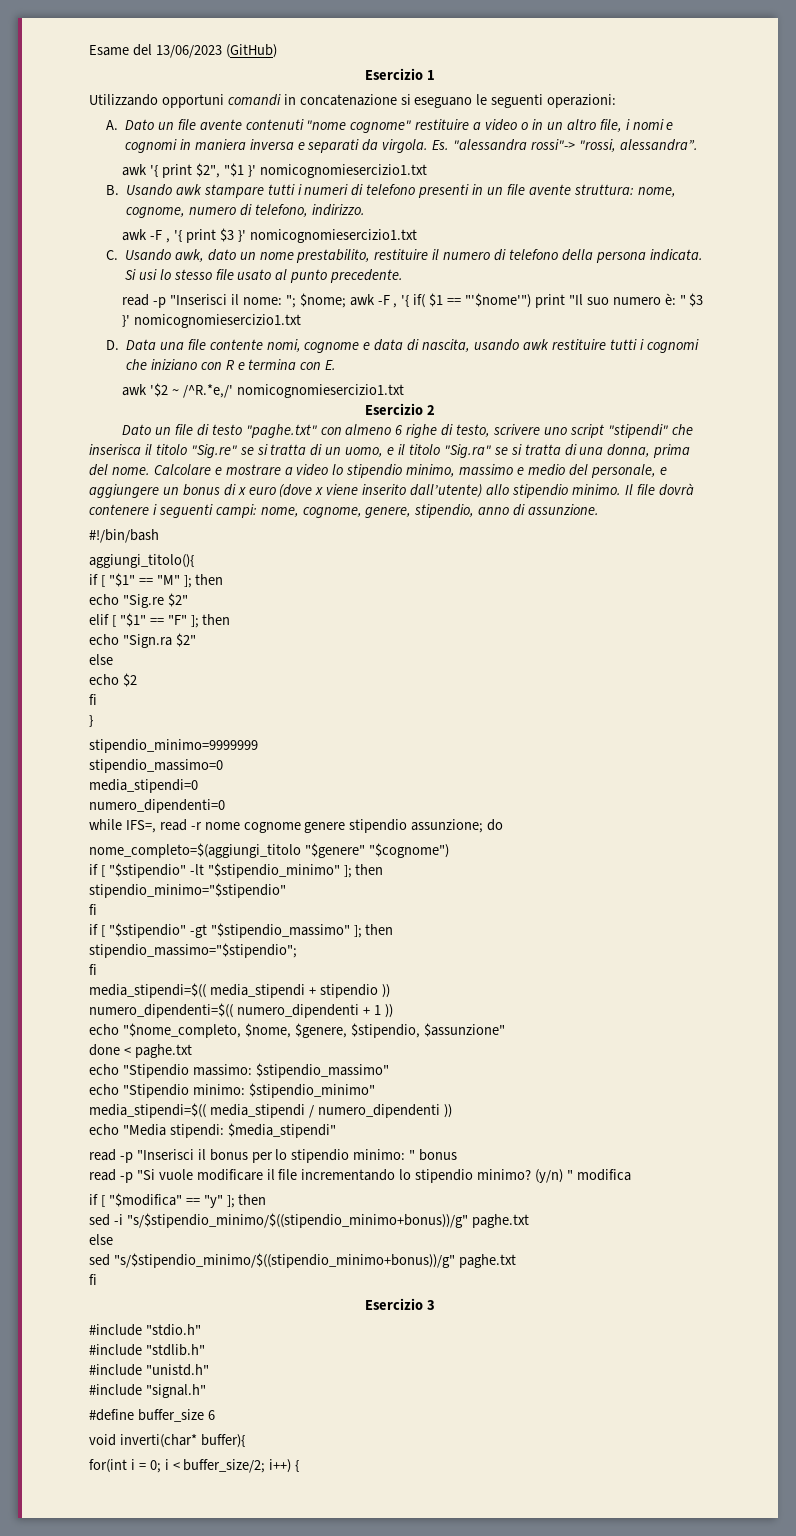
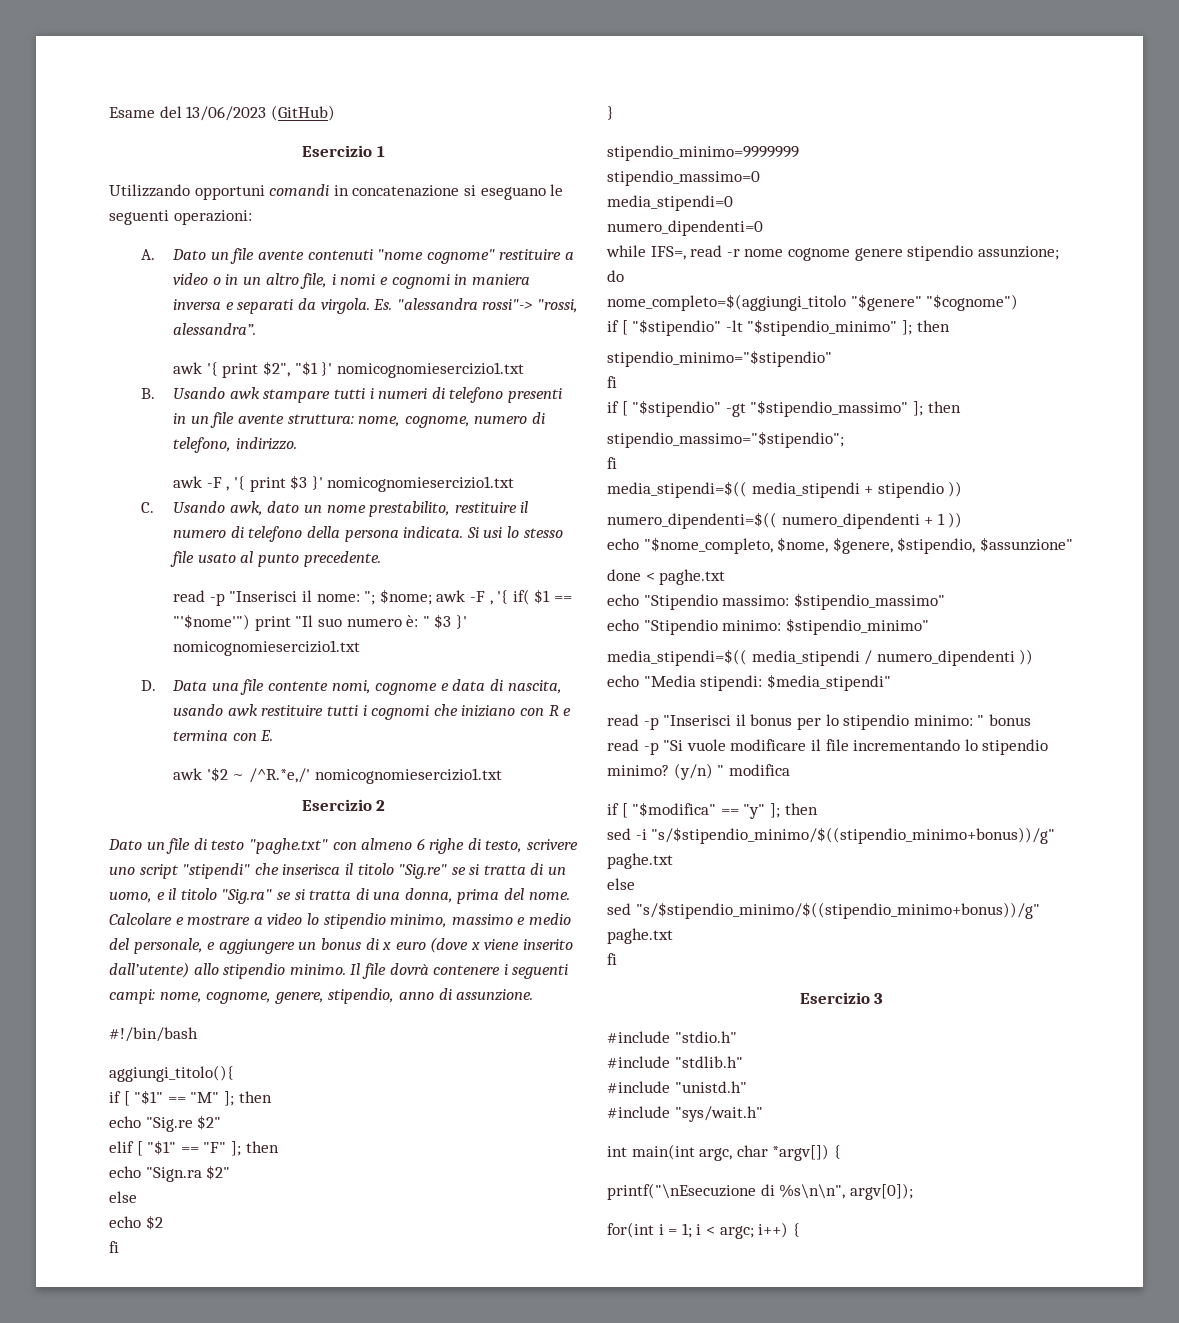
- #include "signal.h"
- #define buffer_size 6
- void inverti(char* buffer){
+ #include "sys/wait.h"
+ int main(int argc, char *argv[]) {
+ printf("\nEsecuzione di %s\n\n", argv[0]);
- for(int i = 0; i < buffer_size/2; i++) {
+ for(int i = 1; i < argc; i++) {

